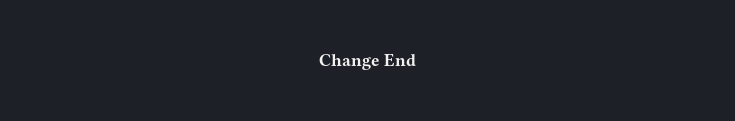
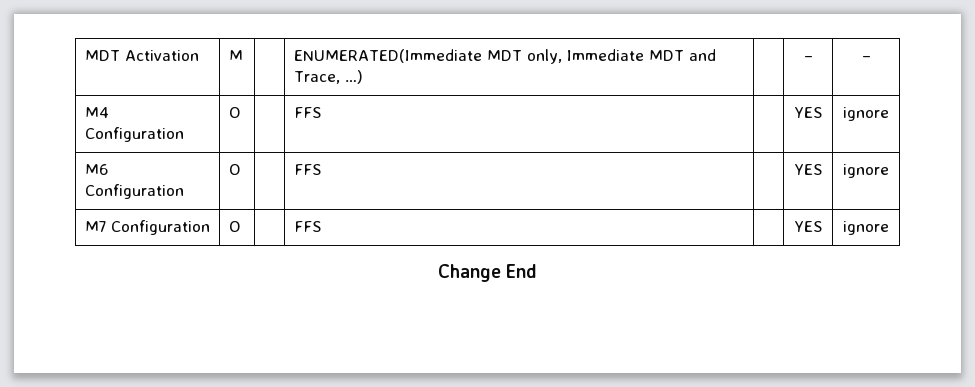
+ MDT Activation | M | | ENUMERATED(Immediate MDT only, Immediate MDT and Trace, …) | | – | –
+ M4 Configuration | O | | FFS | | YES | ignore
+ M6 Configuration | O | | FFS | | YES | ignore
+ M7 Configuration | O | | FFS | | YES | ignore

